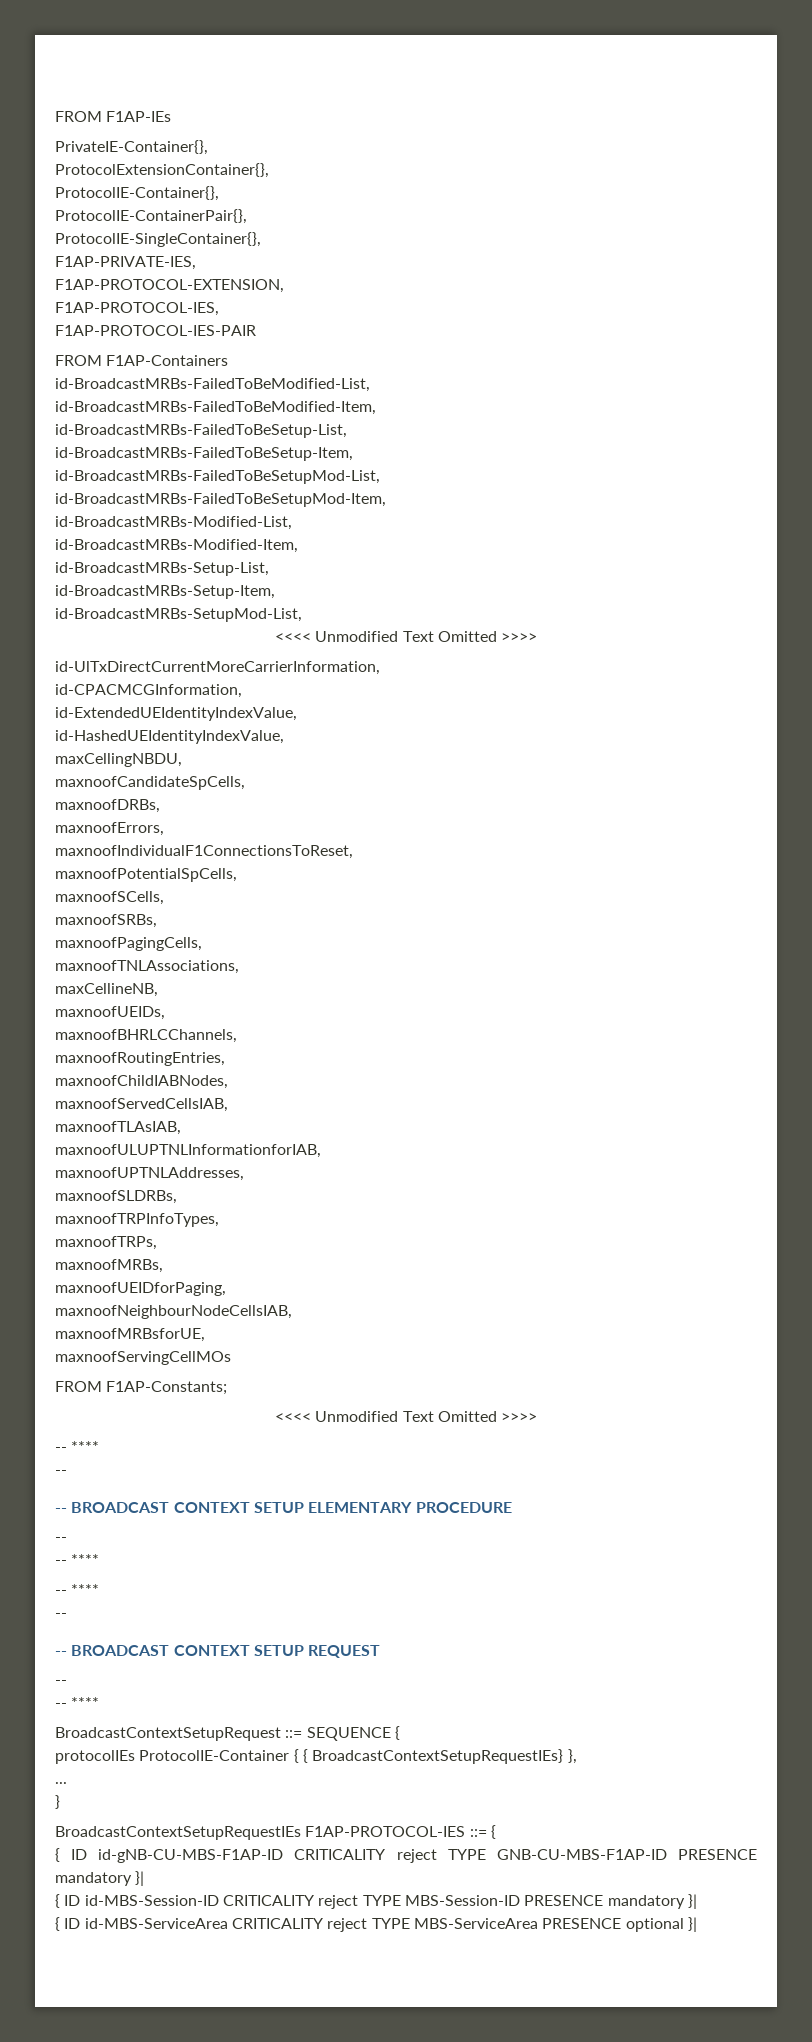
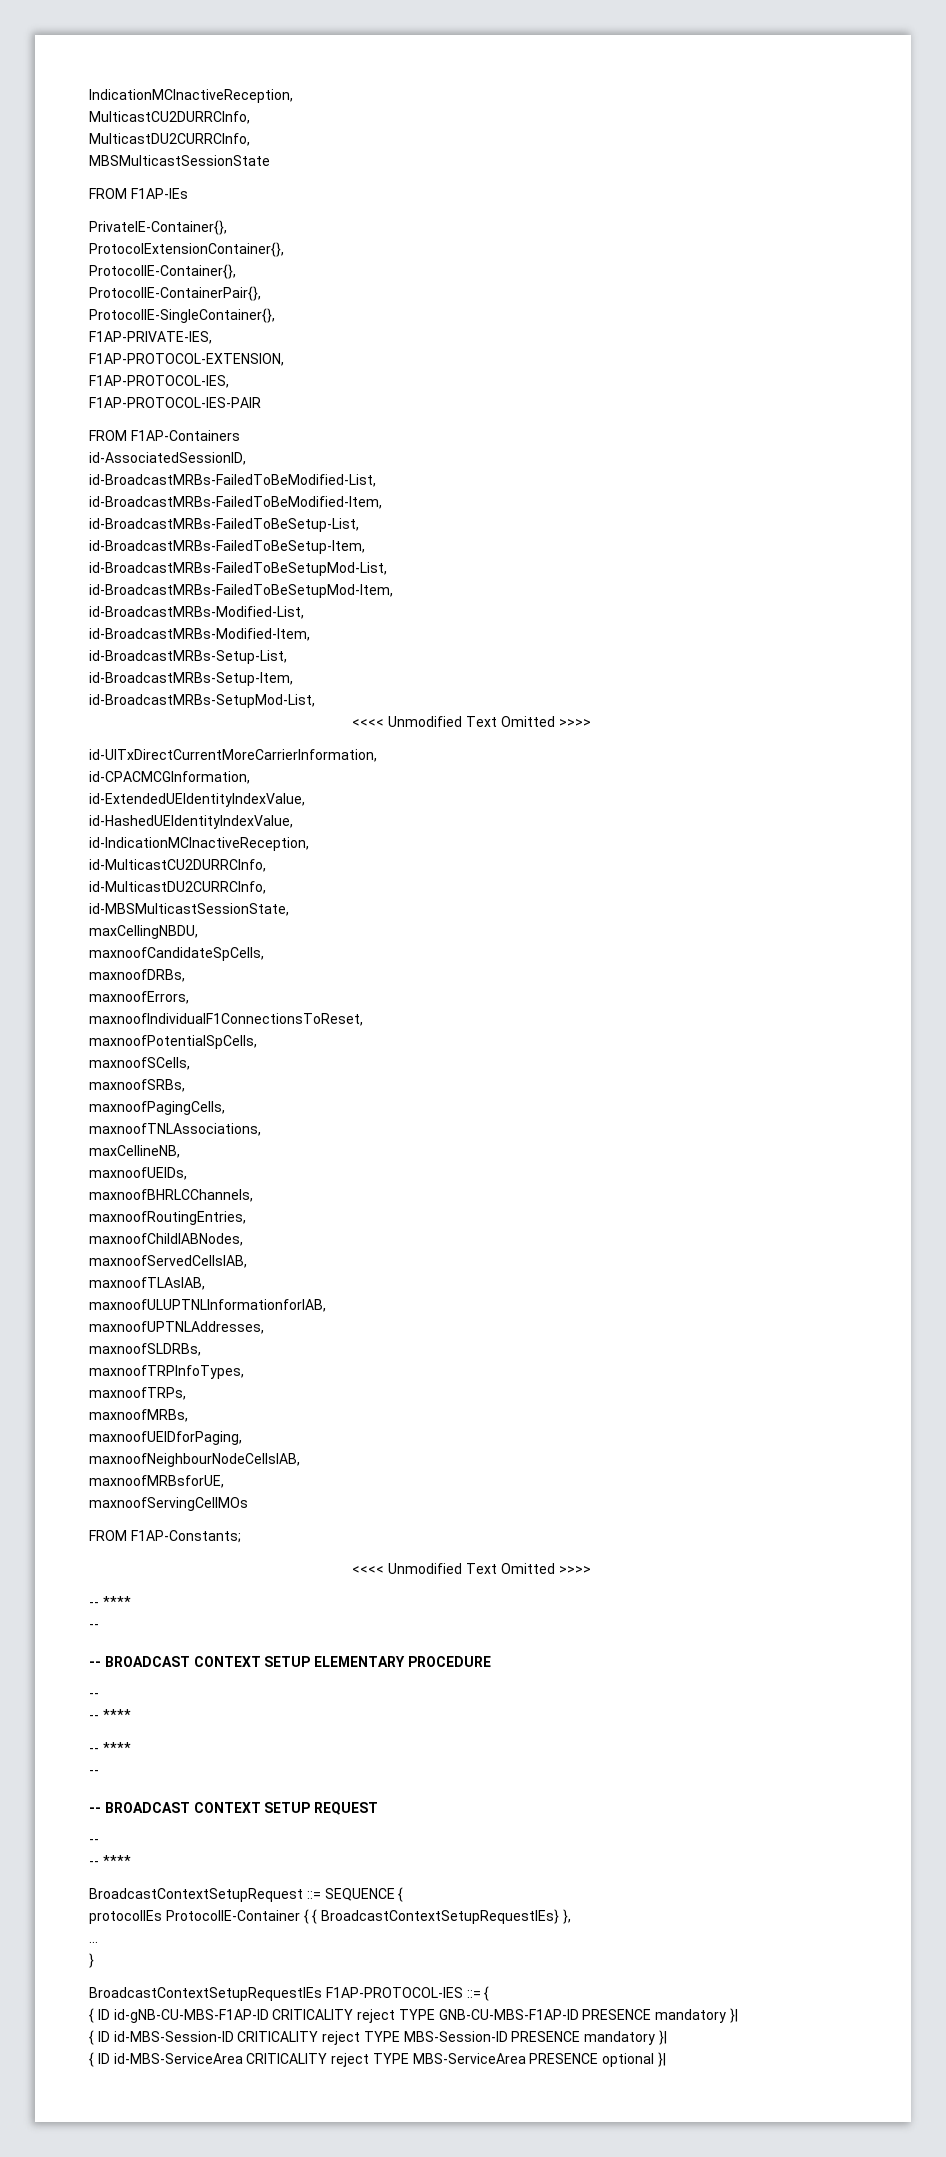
+ IndicationMCInactiveReception,
+ MulticastCU2DURRCInfo,
+ MulticastDU2CURRCInfo,
+ MBSMulticastSessionState
+ id-AssociatedSessionID,
+ id-IndicationMCInactiveReception,
+ id-MulticastCU2DURRCInfo,
+ id-MulticastDU2CURRCInfo,
+ id-MBSMulticastSessionState,

